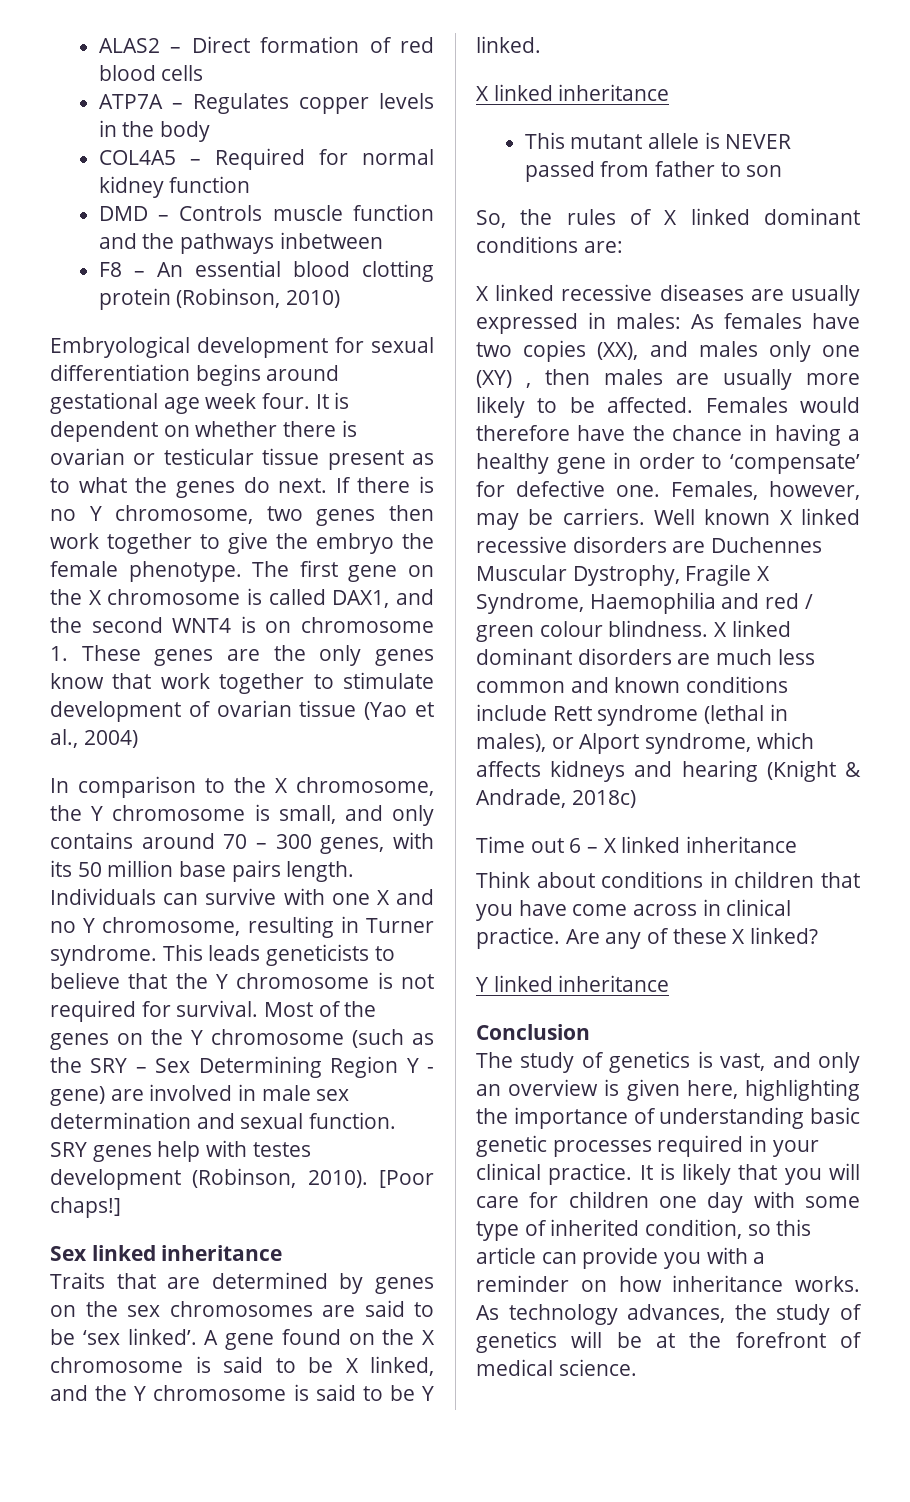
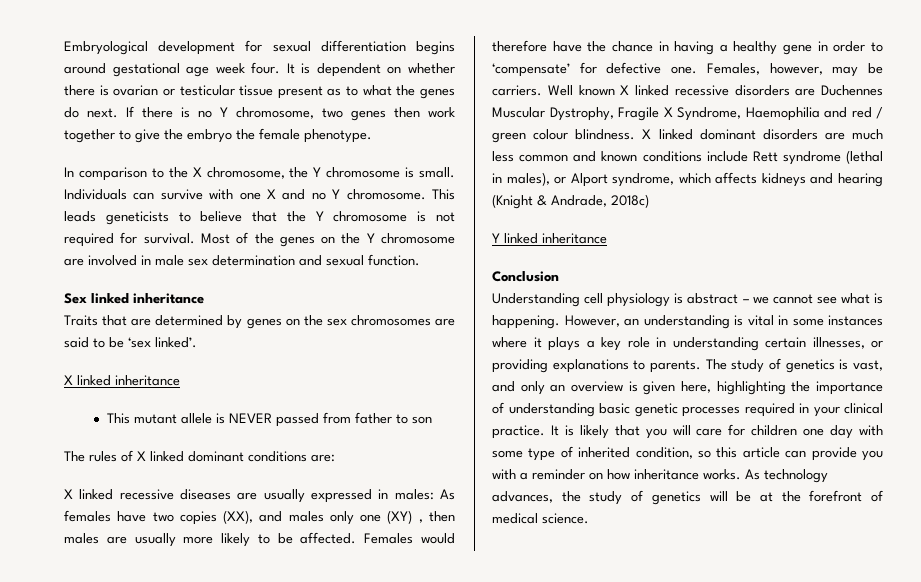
- ALAS2 – Direct formation of red blood cells
- ATP7A – Regulates copper levels in the body
- COL4A5 – Required for normal kidney function
- DMD – Controls muscle function and the pathways inbetween
- F8 – An essential blood clotting protein (Robinson, 2010)
- The first gene on the X chromosome is called DAX1, and the second WNT4 is on chromosome 1. These genes are the only genes know that work together to stimulate development of ovarian tissue (Yao et al., 2004)
- In comparison to the X chromosome, the Y chromosome is small, and only contains around 70 – 300 genes, with its 50 million base pairs length.
+ In comparison to the X chromosome, the Y chromosome is small.
- Individuals can survive with one X and no Y chromosome, resulting in Turner syndrome.
+ Individuals can survive with one X and no Y chromosome.
- Most of the genes on the Y chromosome (such as the SRY – Sex Determining Region Y - gene) are involved in male sex determination and sexual function. SRY genes help with testes development (Robinson, 2010). [Poor chaps!]
+ Most of the genes on the Y chromosome are involved in male sex determination and sexual function.
- A gene found on the X chromosome is said to be X linked, and the Y chromosome is said to be Y linked.
- So, the rules of X linked dominant conditions are:
+ The rules of X linked dominant conditions are:
- Time out 6 – X linked inheritance
- Think about conditions in children that you have come across in clinical practice. Are any of these X linked?
  Y linked inheritance
  Conclusion
- The study of genetics is vast, and only an overview is given here, highlighting the importance of understanding basic genetic processes required in your clinical practice.
+ Understanding cell physiology is abstract – we cannot see what is happening. However, an understanding is vital in some instances where it plays a key role in understanding certain illnesses, or providing explanations to parents. The study of genetics is vast, and only an overview is given here, highlighting the importance of understanding basic genetic processes required in your clinical practice.

